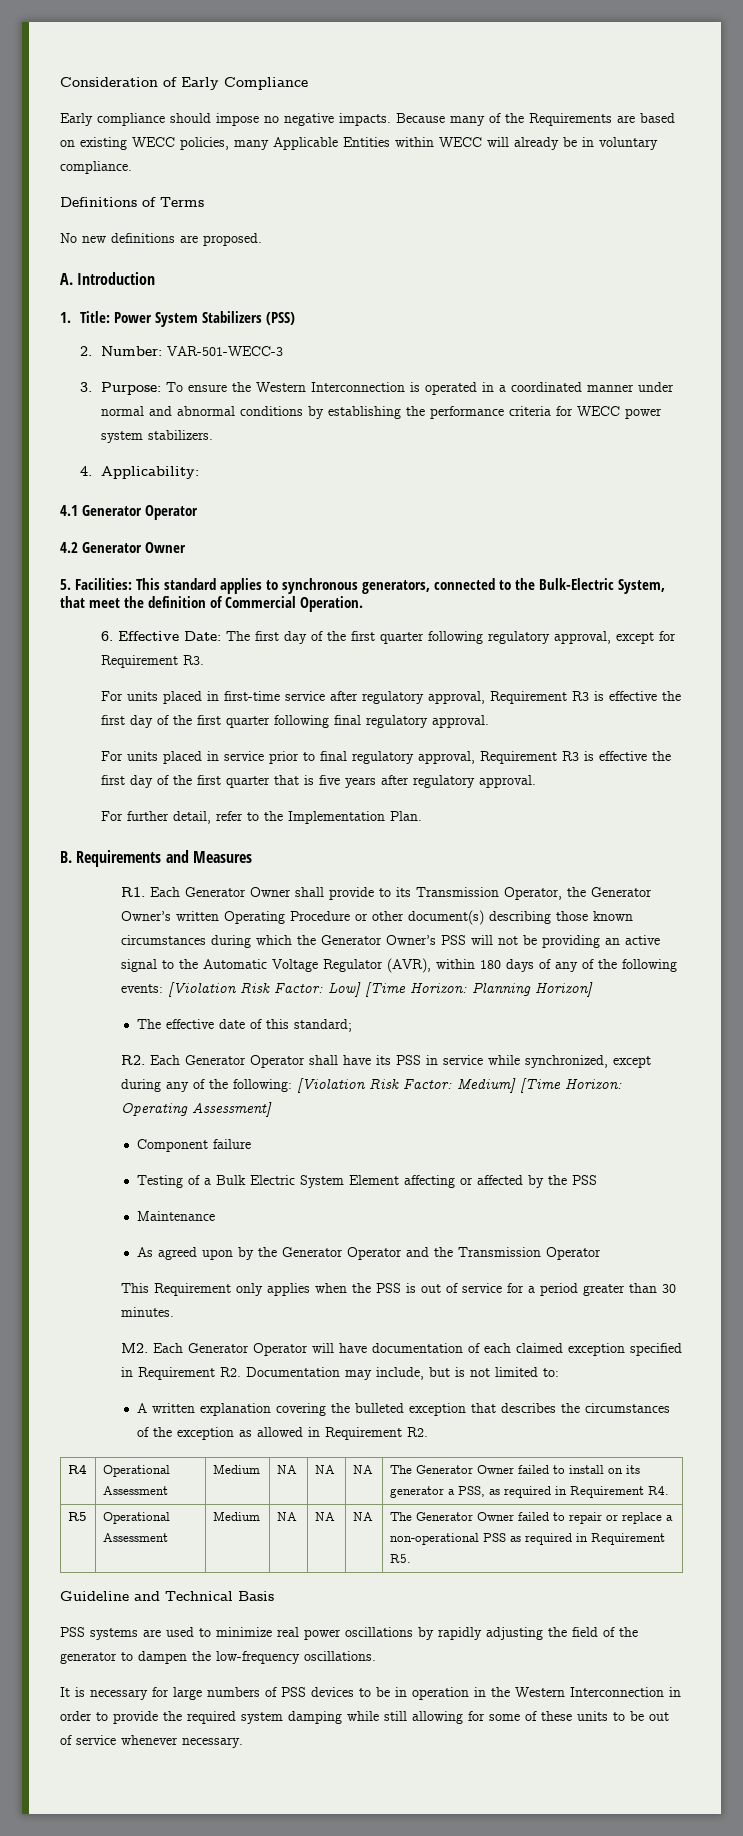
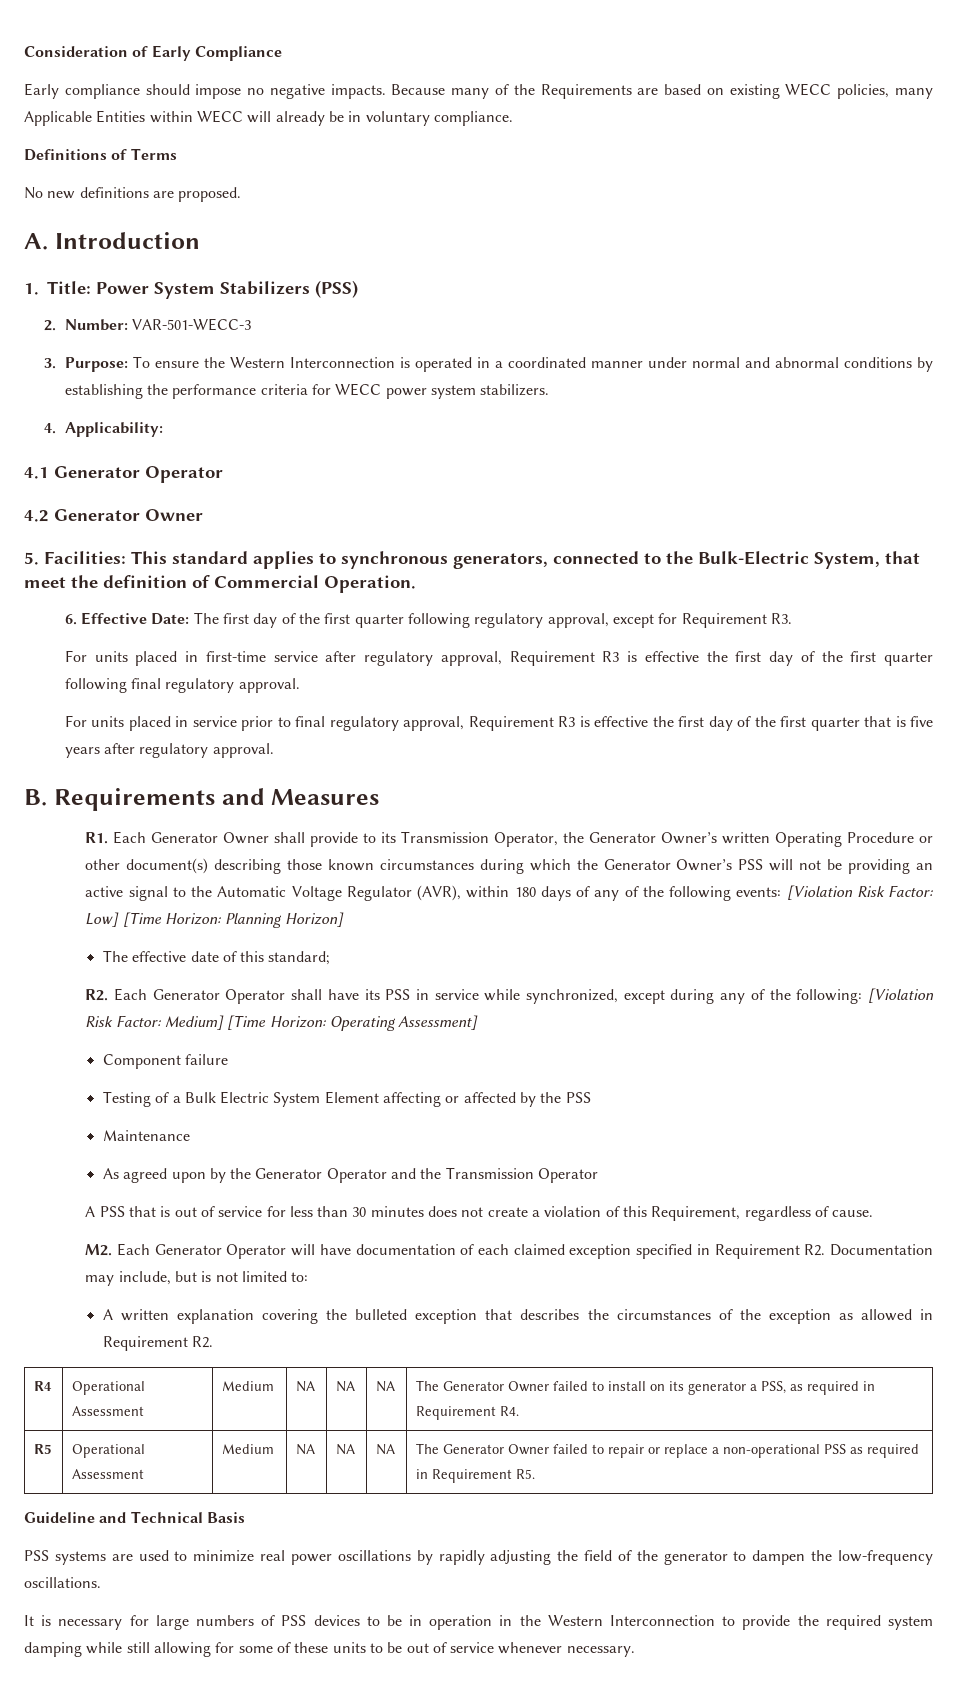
- For further detail, refer to the Implementation Plan.
- This Requirement only applies when the PSS is out of service for a period greater than 30 minutes.
+ A PSS that is out of service for less than 30 minutes does not create a violation of this Requirement, regardless of cause.
- It is necessary for large numbers of PSS devices to be in operation in the Western Interconnection in order to provide the required system damping while still allowing for some of these units to be out of service whenever necessary.
+ It is necessary for large numbers of PSS devices to be in operation in the Western Interconnection to provide the required system damping while still allowing for some of these units to be out of service whenever necessary.

